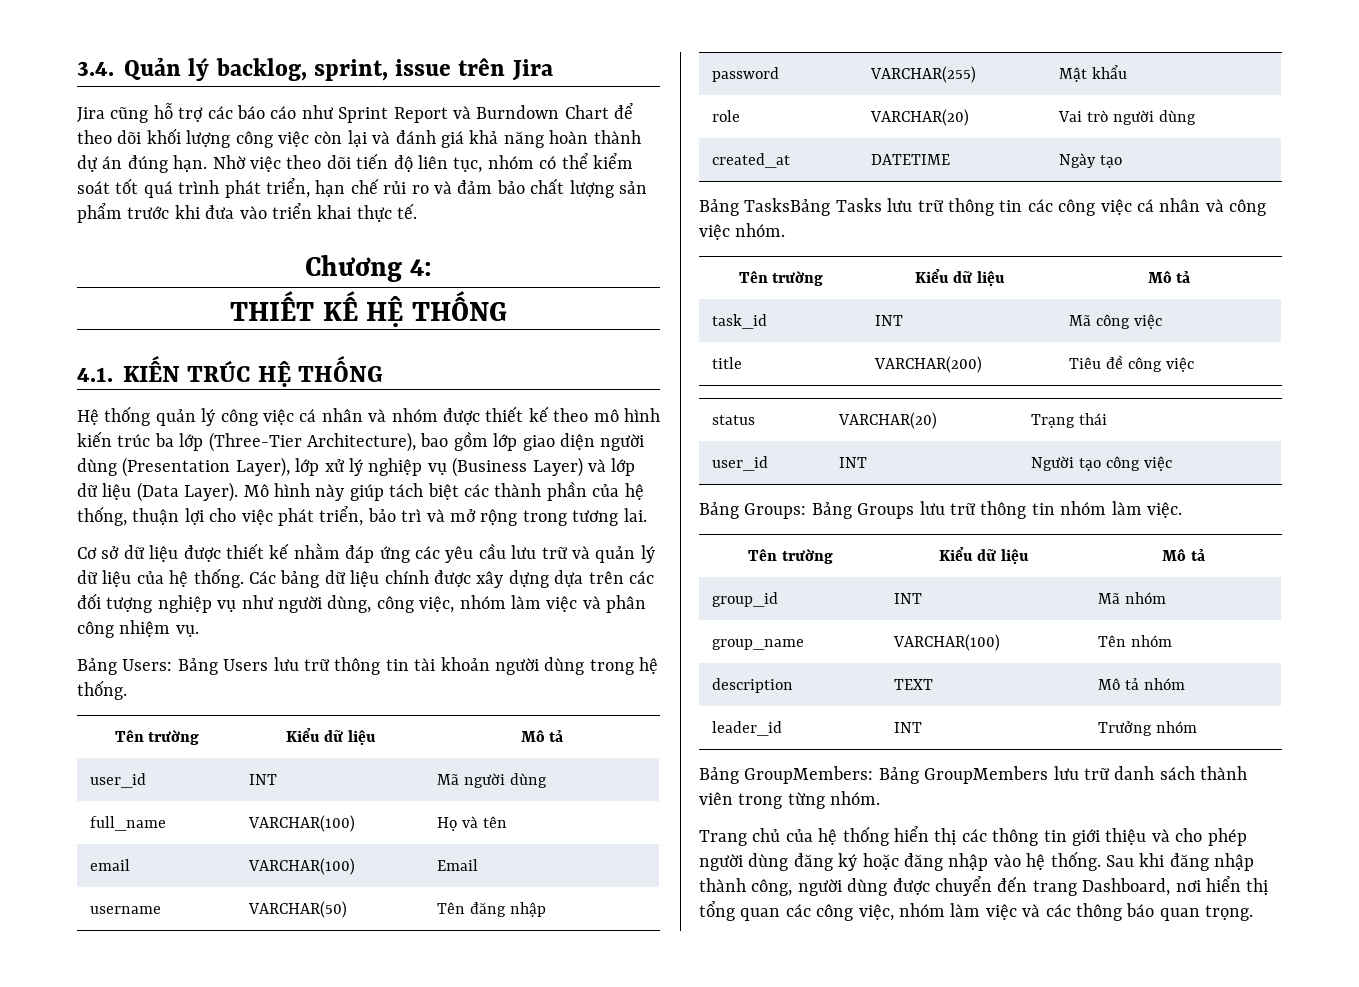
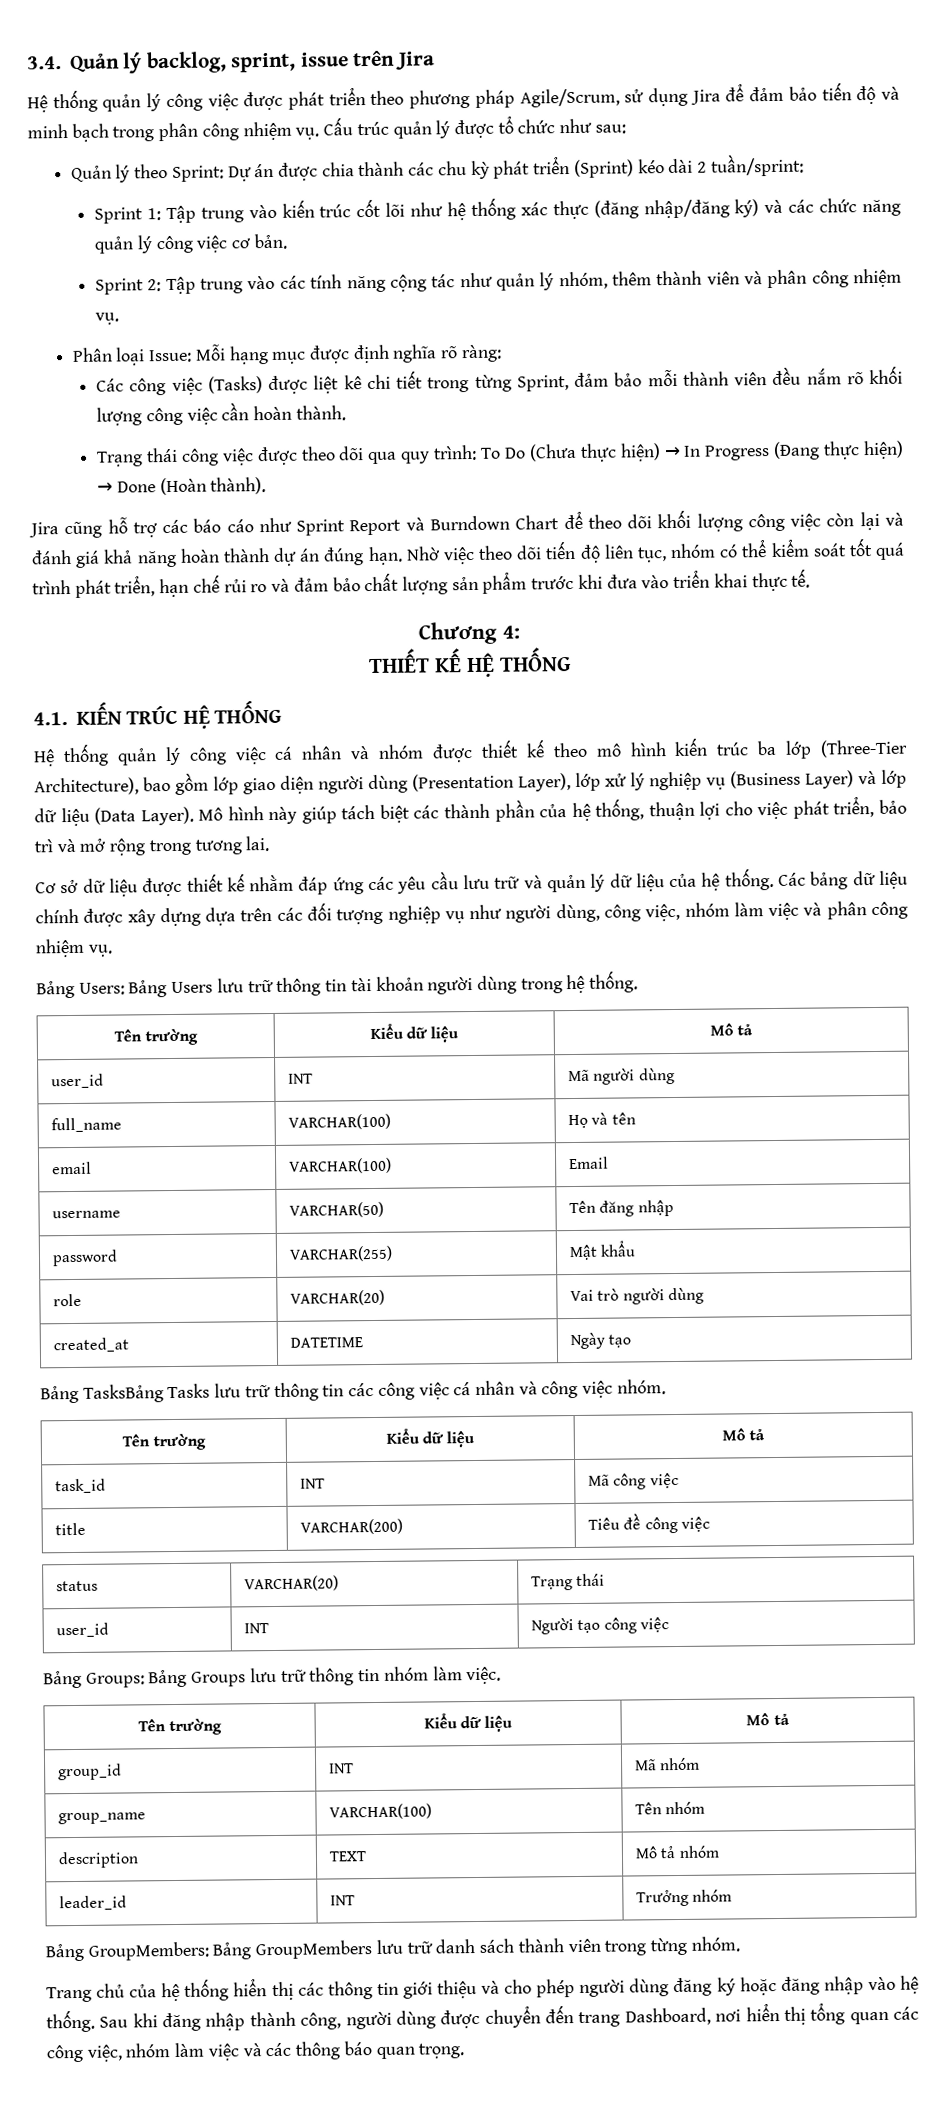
+ Hệ thống quản lý công việc được phát triển theo phương pháp Agile/Scrum, sử dụng Jira để đảm bảo tiến độ và minh bạch trong phân công nhiệm vụ. Cấu trúc quản lý được tổ chức như sau:
+ Quản lý theo Sprint: Dự án được chia thành các chu kỳ phát triển (Sprint) kéo dài 2 tuần/sprint:
+ Sprint 1: Tập trung vào kiến trúc cốt lõi như hệ thống xác thực (đăng nhập/đăng ký) và các chức năng quản lý công việc cơ bản.
+ Sprint 2: Tập trung vào các tính năng cộng tác như quản lý nhóm, thêm thành viên và phân công nhiệm vụ.
+ Phân loại Issue: Mỗi hạng mục được định nghĩa rõ ràng:
+ Các công việc (Tasks) được liệt kê chi tiết trong từng Sprint, đảm bảo mỗi thành viên đều nắm rõ khối lượng công việc cần hoàn thành.
+ Trạng thái công việc được theo dõi qua quy trình: To Do (Chưa thực hiện) → In Progress (Đang thực hiện) → Done (Hoàn thành).

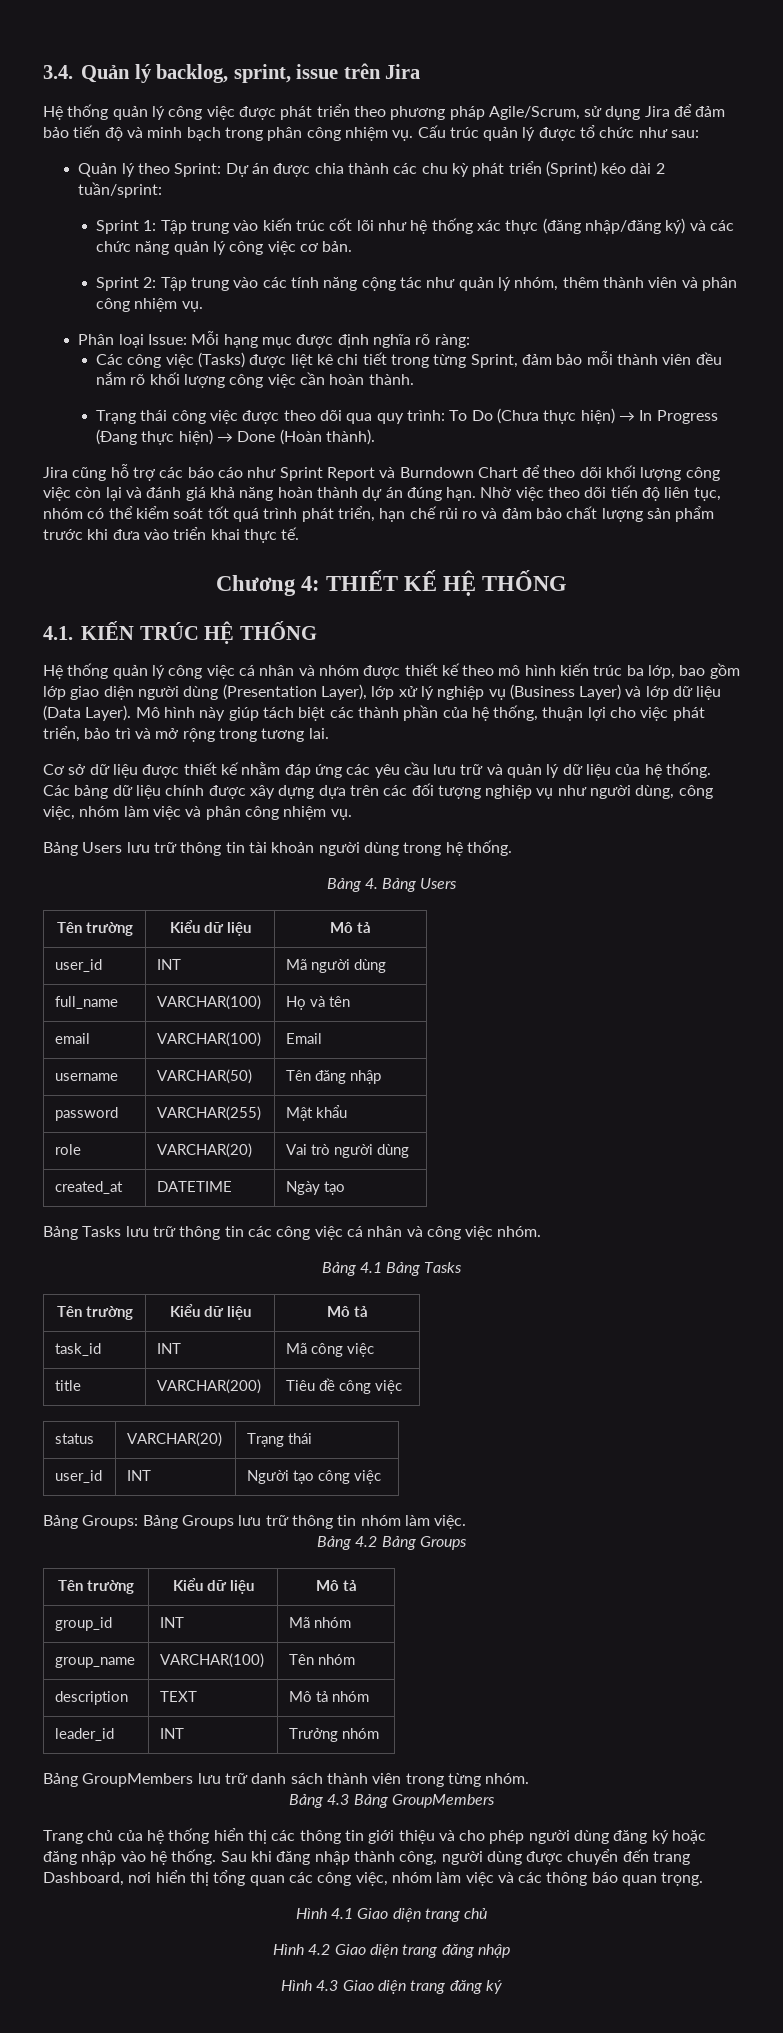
- Chương 4:
- THIẾT KẾ HỆ THỐNG
+ Chương 4: THIẾT KẾ HỆ THỐNG
- Hệ thống quản lý công việc cá nhân và nhóm được thiết kế theo mô hình kiến trúc ba lớp (Three-Tier Architecture), bao gồm lớp giao diện người dùng (Presentation Layer), lớp xử lý nghiệp vụ (Business Layer) và lớp dữ liệu (Data Layer).
+ Hệ thống quản lý công việc cá nhân và nhóm được thiết kế theo mô hình kiến trúc ba lớp, bao gồm lớp giao diện người dùng (Presentation Layer), lớp xử lý nghiệp vụ (Business Layer) và lớp dữ liệu (Data Layer).
- Bảng Users: Bảng Users lưu trữ thông tin tài khoản người dùng trong hệ thống.
+ Bảng Users lưu trữ thông tin tài khoản người dùng trong hệ thống.
+ Bảng 4. Bảng Users
- Bảng TasksBảng Tasks lưu trữ thông tin các công việc cá nhân và công việc nhóm.
+ Bảng Tasks lưu trữ thông tin các công việc cá nhân và công việc nhóm.
+ Bảng 4.1 Bảng Tasks
+ Bảng 4.2 Bảng Groups
- Bảng GroupMembers: Bảng GroupMembers lưu trữ danh sách thành viên trong từng nhóm.
+ Bảng GroupMembers lưu trữ danh sách thành viên trong từng nhóm.
+ Bảng 4.3 Bảng GroupMembers
+ Hình 4.1 Giao diện trang chủ
+ Hình 4.2 Giao diện trang đăng nhập
+ Hình 4.3 Giao diện trang đăng ký

